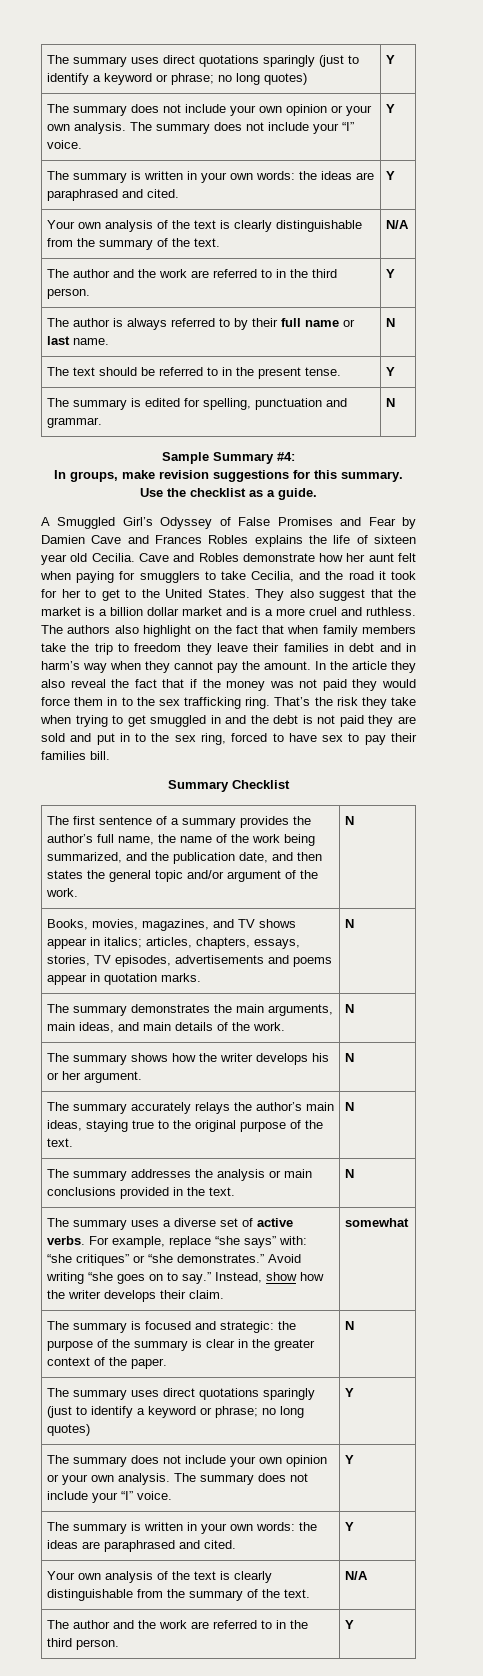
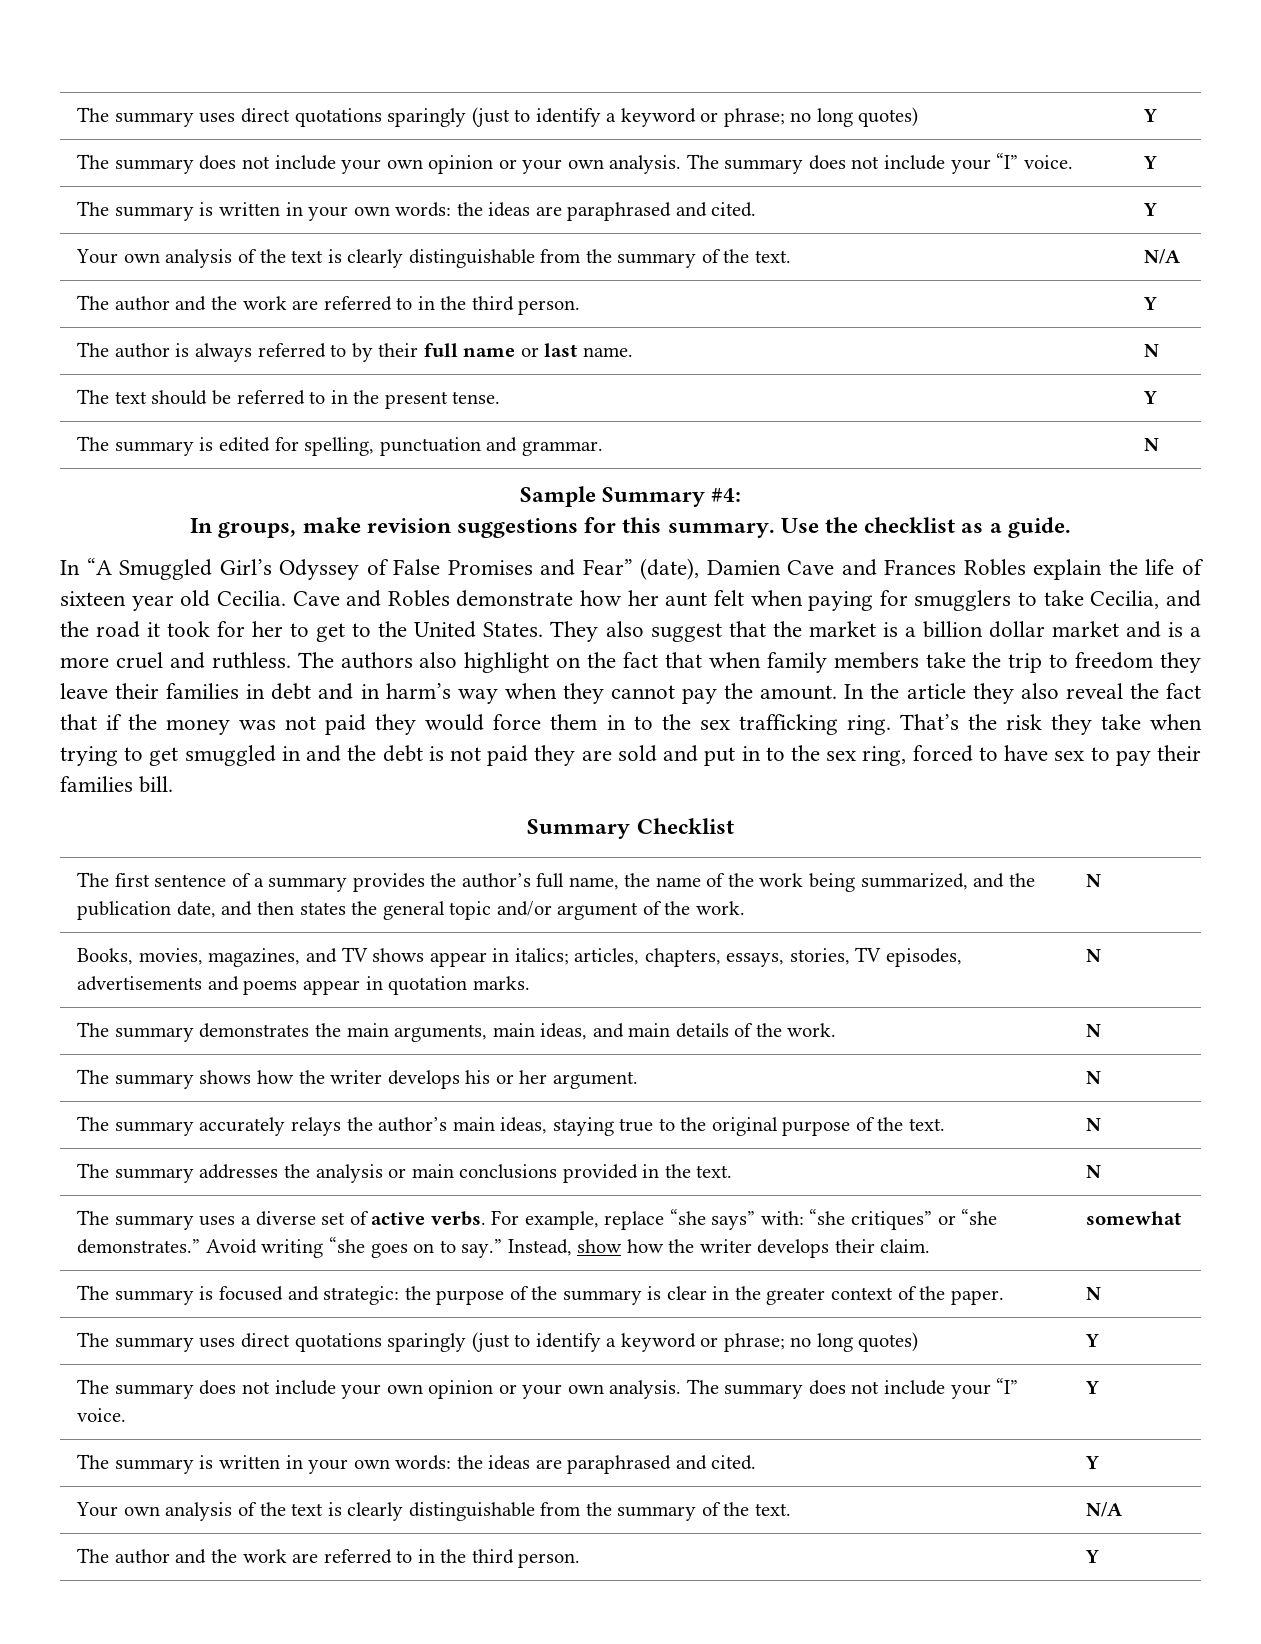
- A Smuggled Girl’s Odyssey of False Promises and Fear by Damien Cave and Frances Robles explains the life of sixteen year old Cecilia.
+ In “A Smuggled Girl’s Odyssey of False Promises and Fear” (date), Damien Cave and Frances Robles explain the life of sixteen year old Cecilia.

